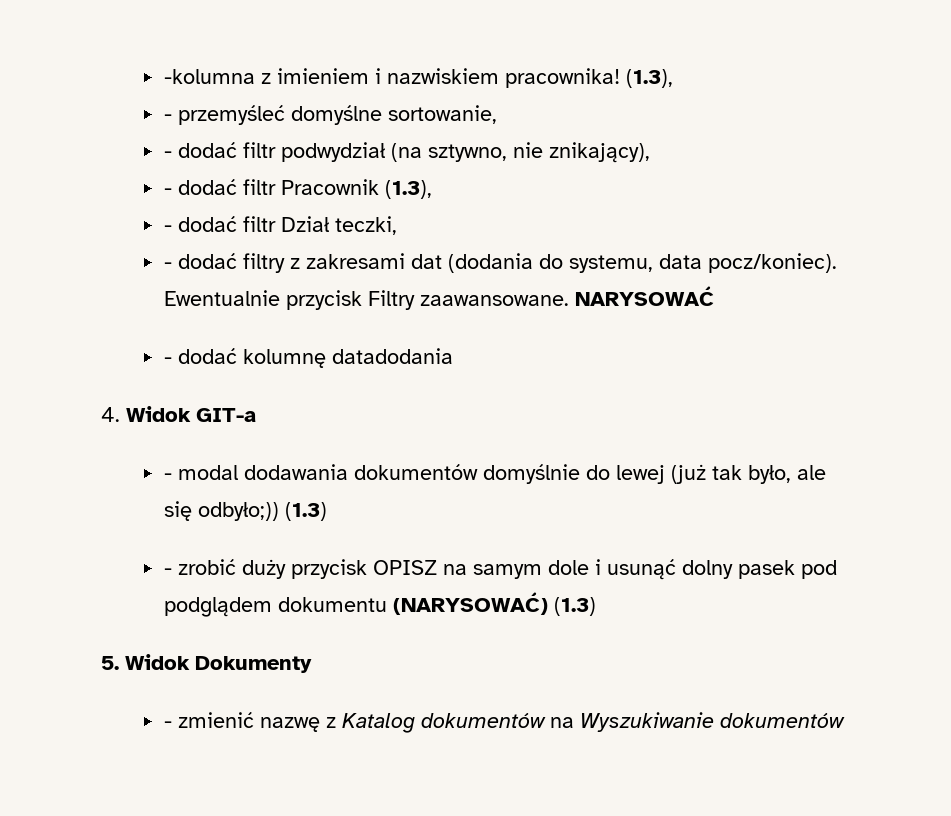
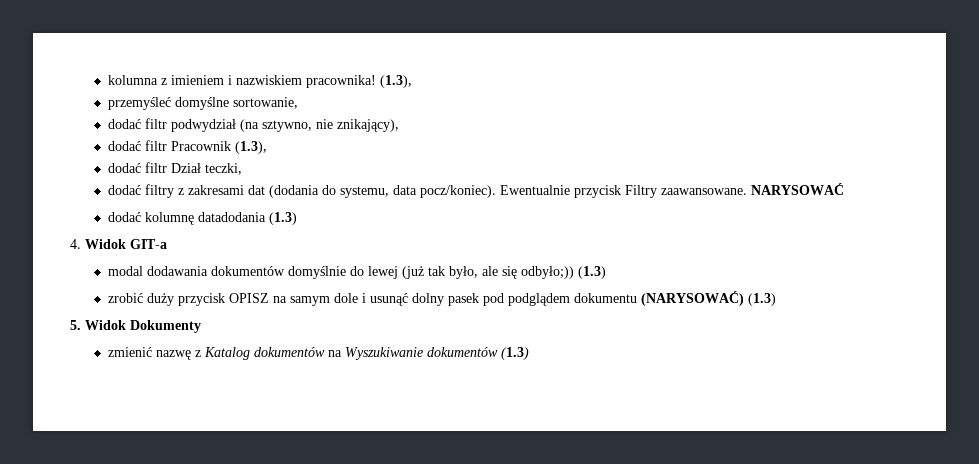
- -kolumna z imieniem i nazwiskiem pracownika!
+ kolumna z imieniem i nazwiskiem pracownika!
- - przemyśleć domyślne sortowanie,
+ przemyśleć domyślne sortowanie,
- - dodać filtr podwydział (na sztywno, nie znikający),
+ dodać filtr podwydział (na sztywno, nie znikający),
- - dodać filtr Pracownik (1.3),
+ dodać filtr Pracownik (1.3),
- - dodać filtr Dział teczki,
+ dodać filtr Dział teczki,
- - dodać filtry z zakresami dat (dodania do systemu, data pocz/koniec).
+ dodać filtry z zakresami dat (dodania do systemu, data pocz/koniec).
- - dodać kolumnę datadodania
+ dodać kolumnę datadodania (1.3)
- - modal dodawania dokumentów domyślnie do lewej (już tak było, ale się odbyło;)) (1.3)
+ modal dodawania dokumentów domyślnie do lewej (już tak było, ale się odbyło;)) (1.3)
- - zrobić duży przycisk OPISZ na samym dole i usunąć dolny pasek pod podglądem dokumentu (NARYSOWAĆ) (1.3)
+ zrobić duży przycisk OPISZ na samym dole i usunąć dolny pasek pod podglądem dokumentu (NARYSOWAĆ) (1.3)
- - zmienić nazwę z Katalog dokumentów na Wyszukiwanie dokumentów
+ zmienić nazwę z Katalog dokumentów na Wyszukiwanie dokumentów (1.3)

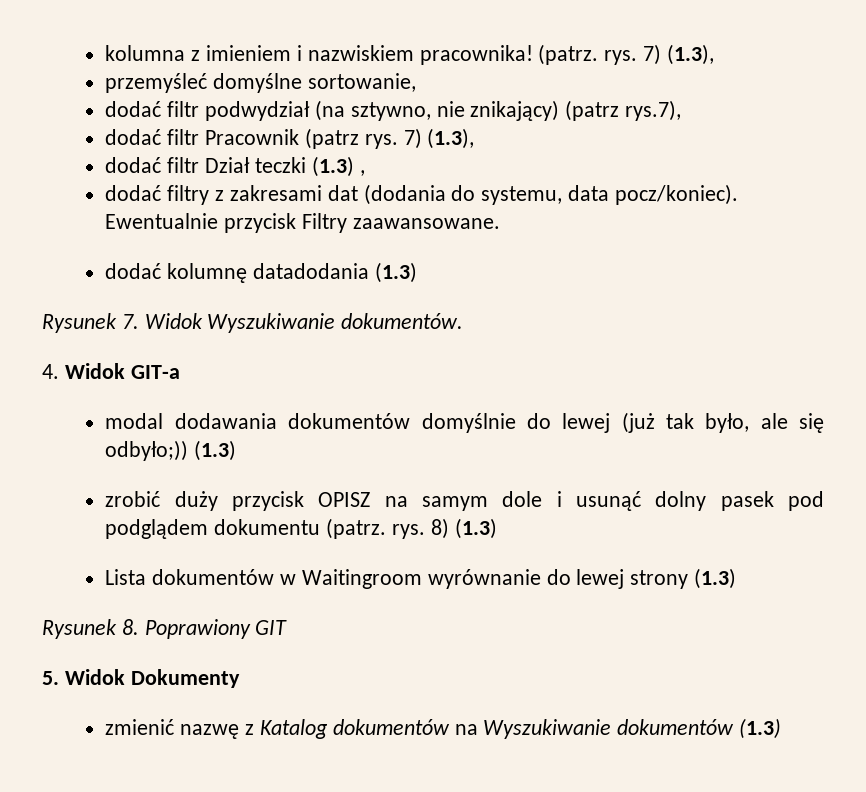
- kolumna z imieniem i nazwiskiem pracownika! (1.3),
+ kolumna z imieniem i nazwiskiem pracownika! (patrz. rys. 7) (1.3),
- dodać filtr podwydział (na sztywno, nie znikający),
+ dodać filtr podwydział (na sztywno, nie znikający) (patrz rys.7),
- dodać filtr Pracownik (1.3),
+ dodać filtr Pracownik (patrz rys. 7) (1.3),
- dodać filtr Dział teczki,
+ dodać filtr Dział teczki (1.3) ,
- NARYSOWAĆ
+ Rysunek 7. Widok Wyszukiwanie dokumentów.
- zrobić duży przycisk OPISZ na samym dole i usunąć dolny pasek pod podglądem dokumentu (NARYSOWAĆ) (1.3)
+ zrobić duży przycisk OPISZ na samym dole i usunąć dolny pasek pod podglądem dokumentu (patrz. rys. 8) (1.3)
+ Lista dokumentów w Waitingroom wyrównanie do lewej strony (1.3)
+ Rysunek 8. Poprawiony GIT

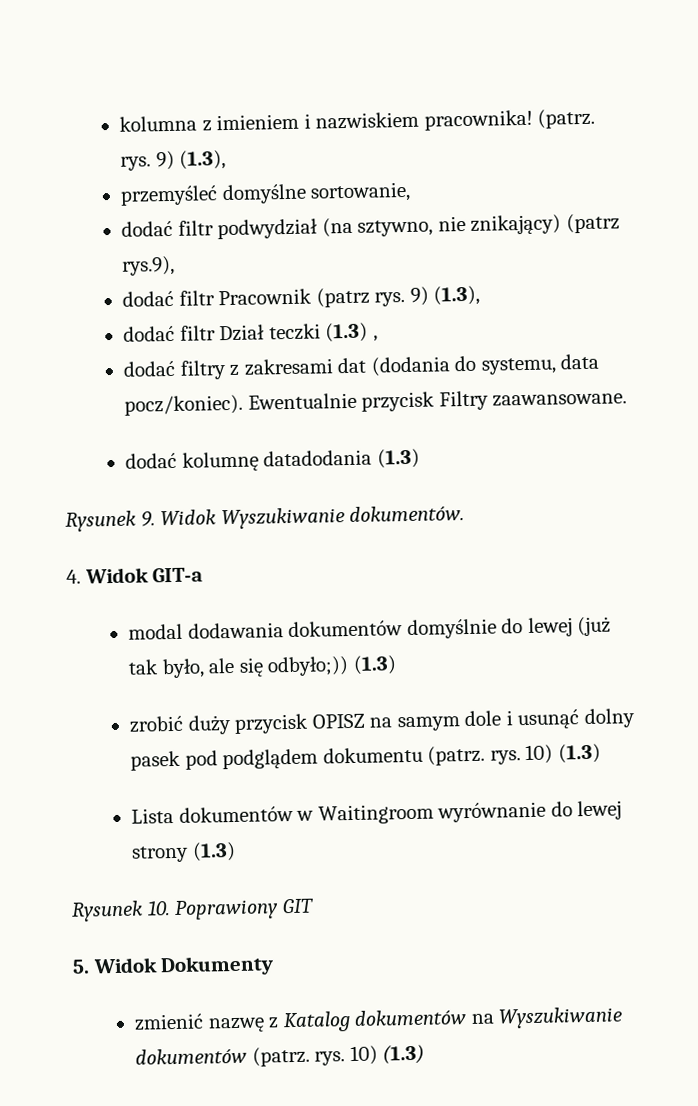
- (patrz. rys. 7) (1.3),
+ (patrz. rys. 9) (1.3),
- dodać filtr podwydział (na sztywno, nie znikający) (patrz rys.7),
+ dodać filtr podwydział (na sztywno, nie znikający) (patrz rys.9),
- dodać filtr Pracownik (patrz rys. 7) (1.3),
+ dodać filtr Pracownik (patrz rys. 9) (1.3),
- Rysunek 7. Widok Wyszukiwanie dokumentów.
+ Rysunek 9. Widok Wyszukiwanie dokumentów.
- zrobić duży przycisk OPISZ na samym dole i usunąć dolny pasek pod podglądem dokumentu (patrz. rys. 8) (1.3)
+ zrobić duży przycisk OPISZ na samym dole i usunąć dolny pasek pod podglądem dokumentu (patrz. rys. 10) (1.3)
- Rysunek 8. Poprawiony GIT
+ Rysunek 10. Poprawiony GIT
- zmienić nazwę z Katalog dokumentów na Wyszukiwanie dokumentów (1.3)
+ zmienić nazwę z Katalog dokumentów na Wyszukiwanie dokumentów (patrz. rys. 10) (1.3)

